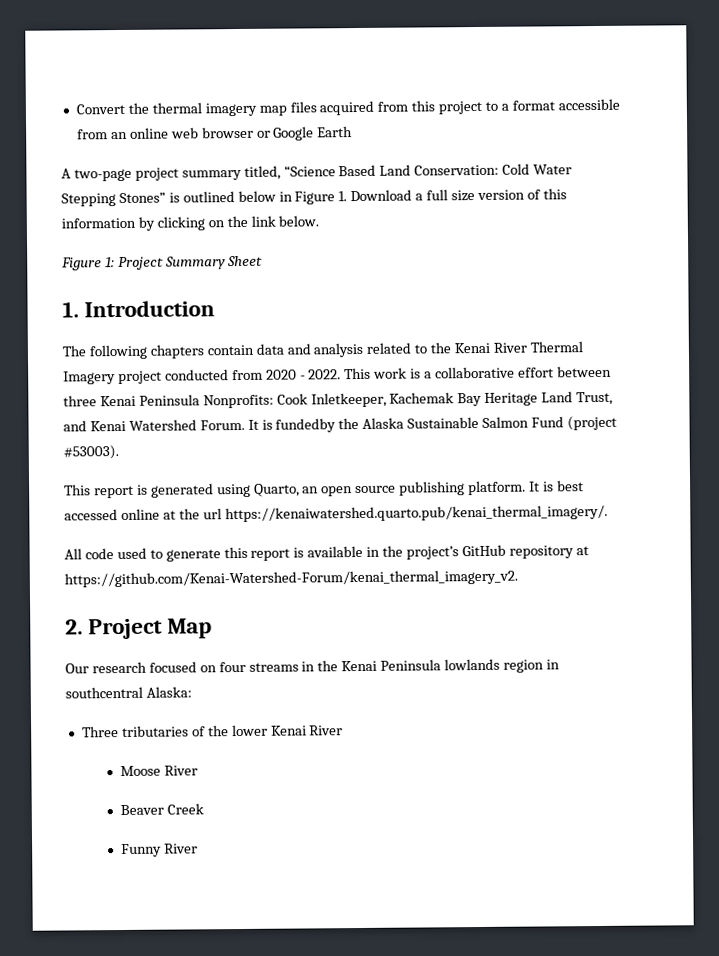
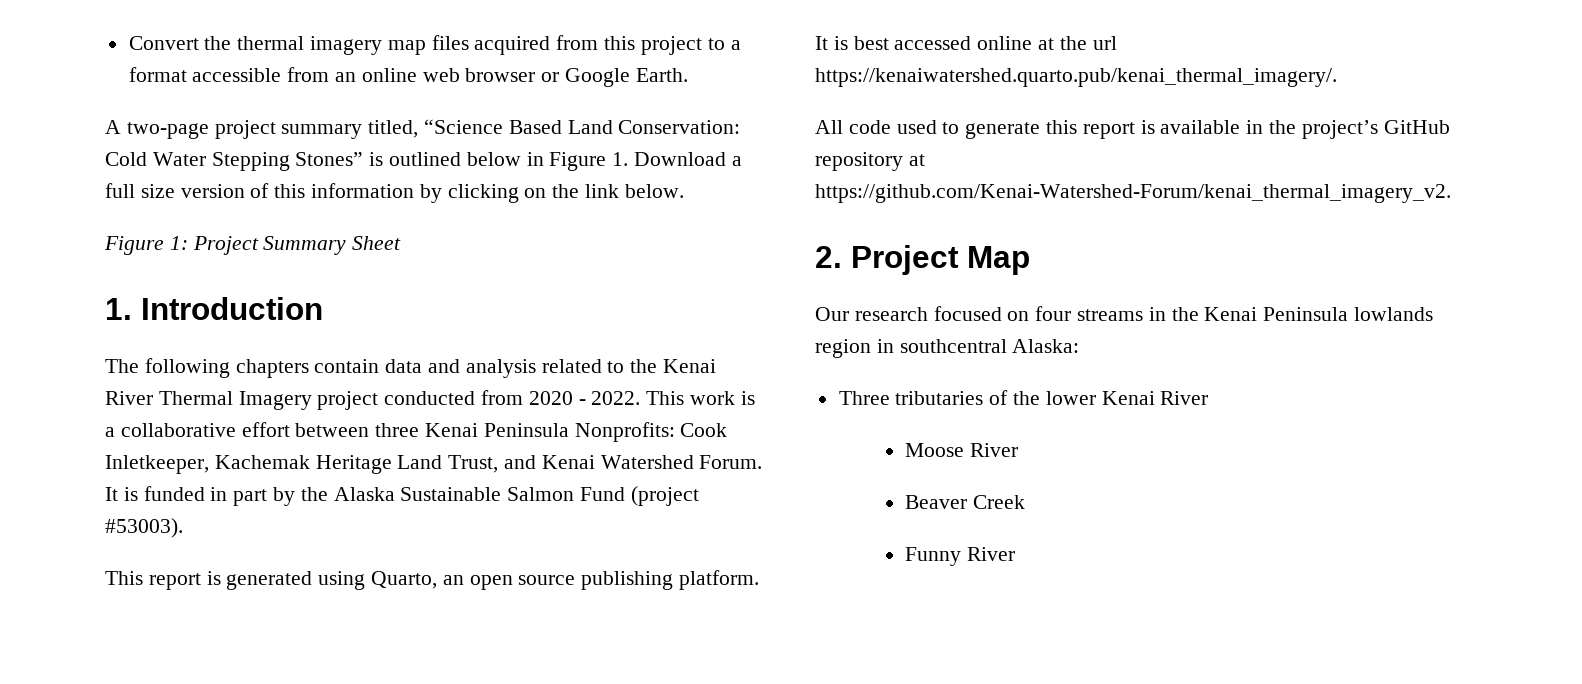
- Convert the thermal imagery map files acquired from this project to a format accessible from an online web browser or Google Earth
+ Convert the thermal imagery map files acquired from this project to a format accessible from an online web browser or Google Earth.
- This work is a collaborative effort between three Kenai Peninsula Nonprofits: Cook Inletkeeper, Kachemak Bay Heritage Land Trust, and Kenai Watershed Forum.
+ This work is a collaborative effort between three Kenai Peninsula Nonprofits: Cook Inletkeeper, Kachemak Heritage Land Trust, and Kenai Watershed Forum.
- It is fundedby the Alaska Sustainable Salmon Fund (project #53003).
+ It is funded in part by the Alaska Sustainable Salmon Fund (project #53003).

